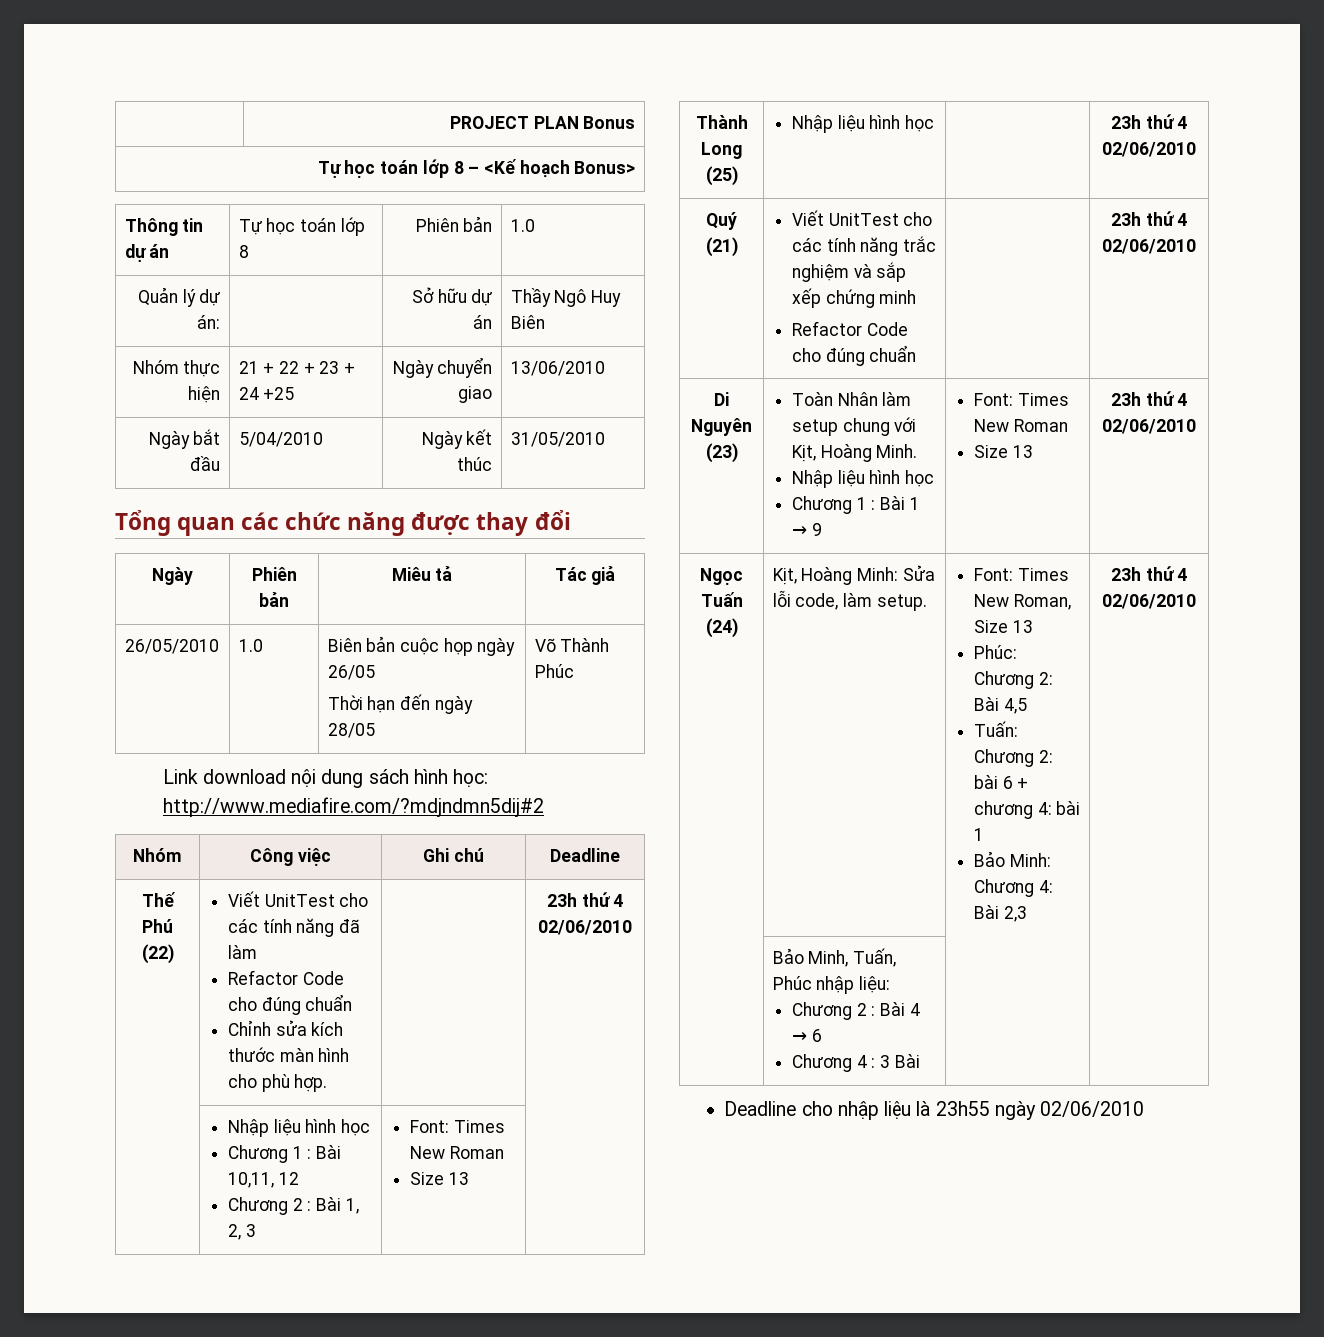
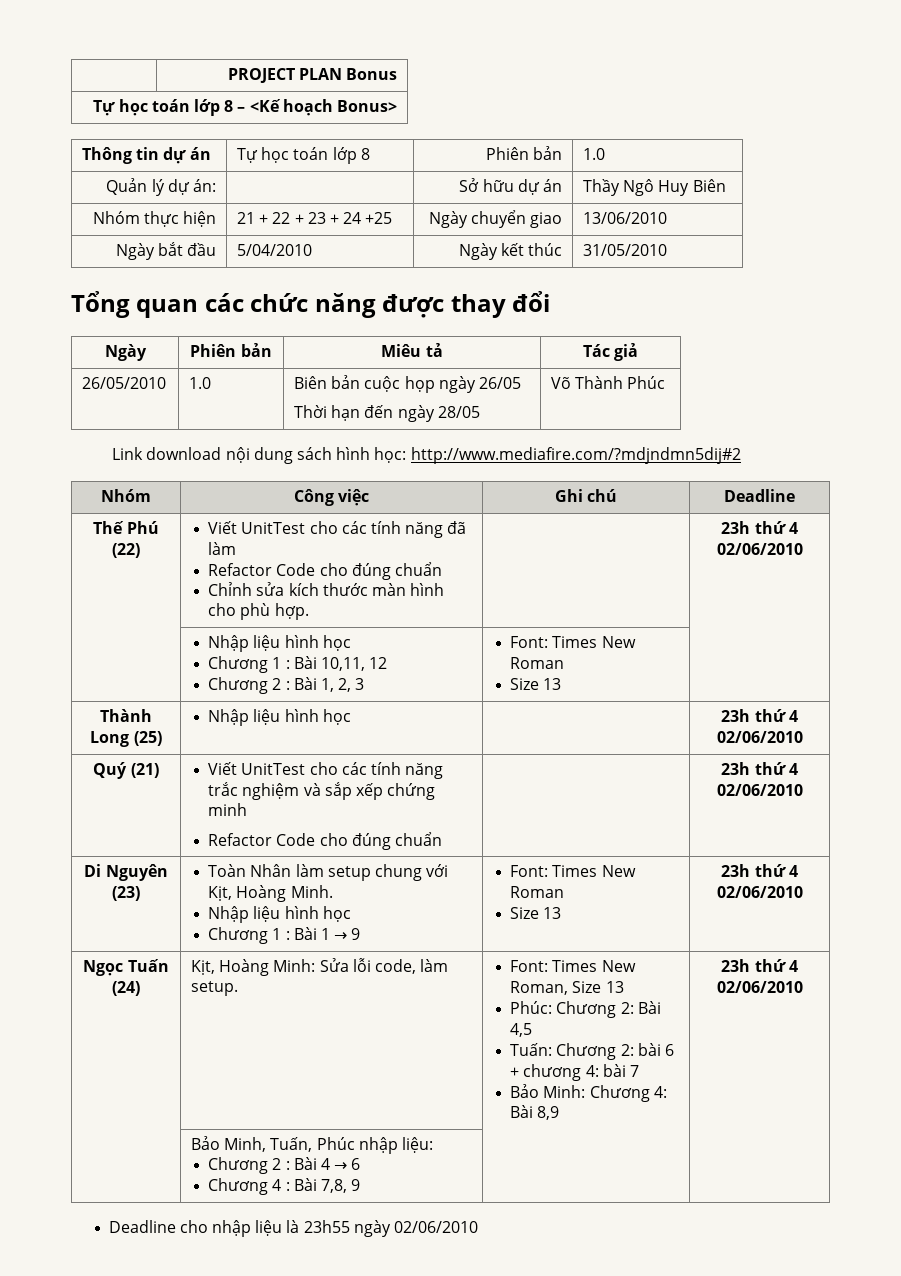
- Tuấn: Chương 2: bài 6 + chương 4: bài 1
+ Tuấn: Chương 2: bài 6 + chương 4: bài 7
- Bảo Minh: Chương 4: Bài 2,3
+ Bảo Minh: Chương 4: Bài 8,9
  | Bảo Minh, Tuấn, Phúc nhập liệu:
  Chương 2 : Bài 4 → 6
- Chương 4 : 3 Bài | |
+ Chương 4 : Bài 7,8, 9 | |

